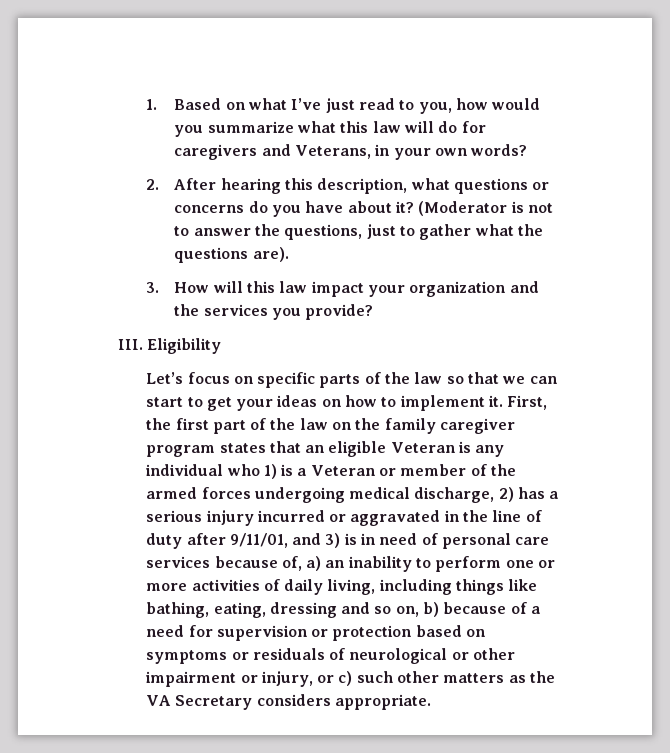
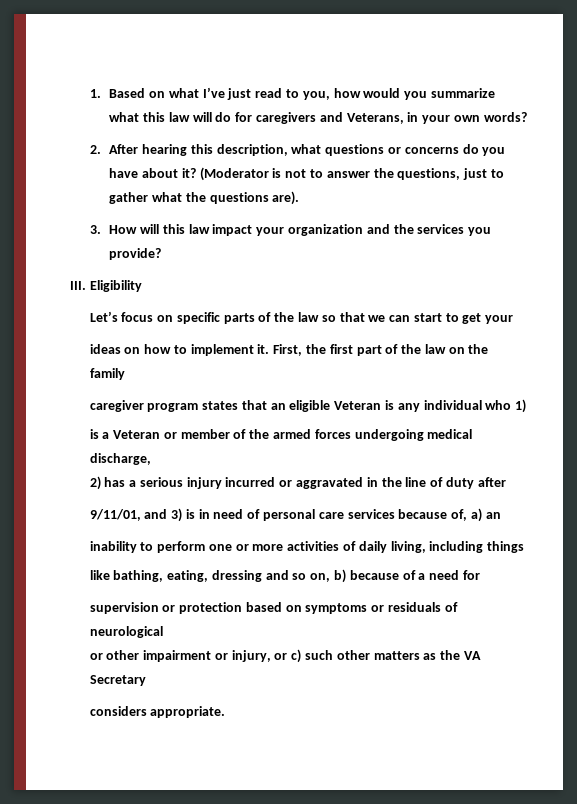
- Let’s focus on specific parts of the law so that we can start to get your ideas on how to implement it.
+ Let’s focus on specific parts of the law so that we can start to get your
+ ideas on how to implement it.
- First, the first part of the law on the family caregiver program states that an eligible Veteran is any individual who 1) is a Veteran or member of the armed forces undergoing medical discharge, 2) has a serious injury incurred or aggravated in the line of duty after 9/11/01, and 3) is in need of personal care services because of, a) an inability to perform one or more activities of daily living, including things like bathing, eating, dressing and so on, b) because of a need for supervision or protection based on symptoms or residuals of neurological or other impairment or injury, or c) such other matters as the VA Secretary considers appropriate.
+ First, the first part of the law on the family
+ caregiver program states that an eligible Veteran is any individual who 1)
+ is a Veteran or member of the armed forces undergoing medical discharge,
+ 2) has a serious injury incurred or aggravated in the line of duty after
+ 9/11/01, and 3) is in need of personal care services because of, a) an
+ inability to perform one or more activities of daily living, including things
+ like bathing, eating, dressing and so on, b) because of a need for
+ supervision or protection based on symptoms or residuals of neurological
+ or other impairment or injury, or c) such other matters as the VA Secretary
+ considers appropriate.

